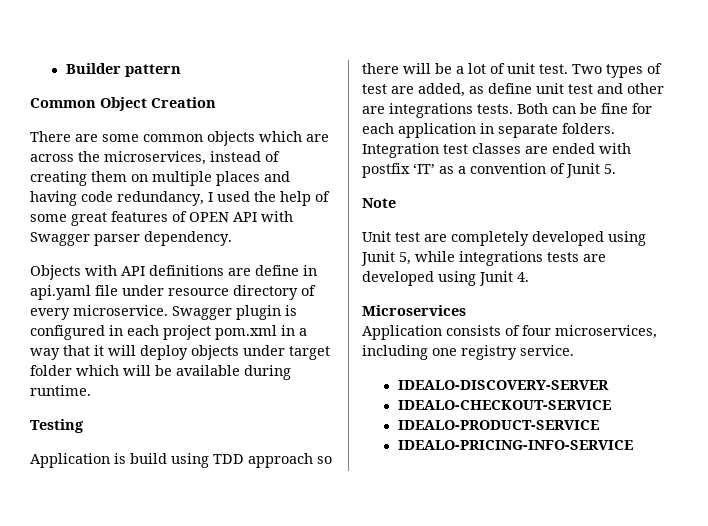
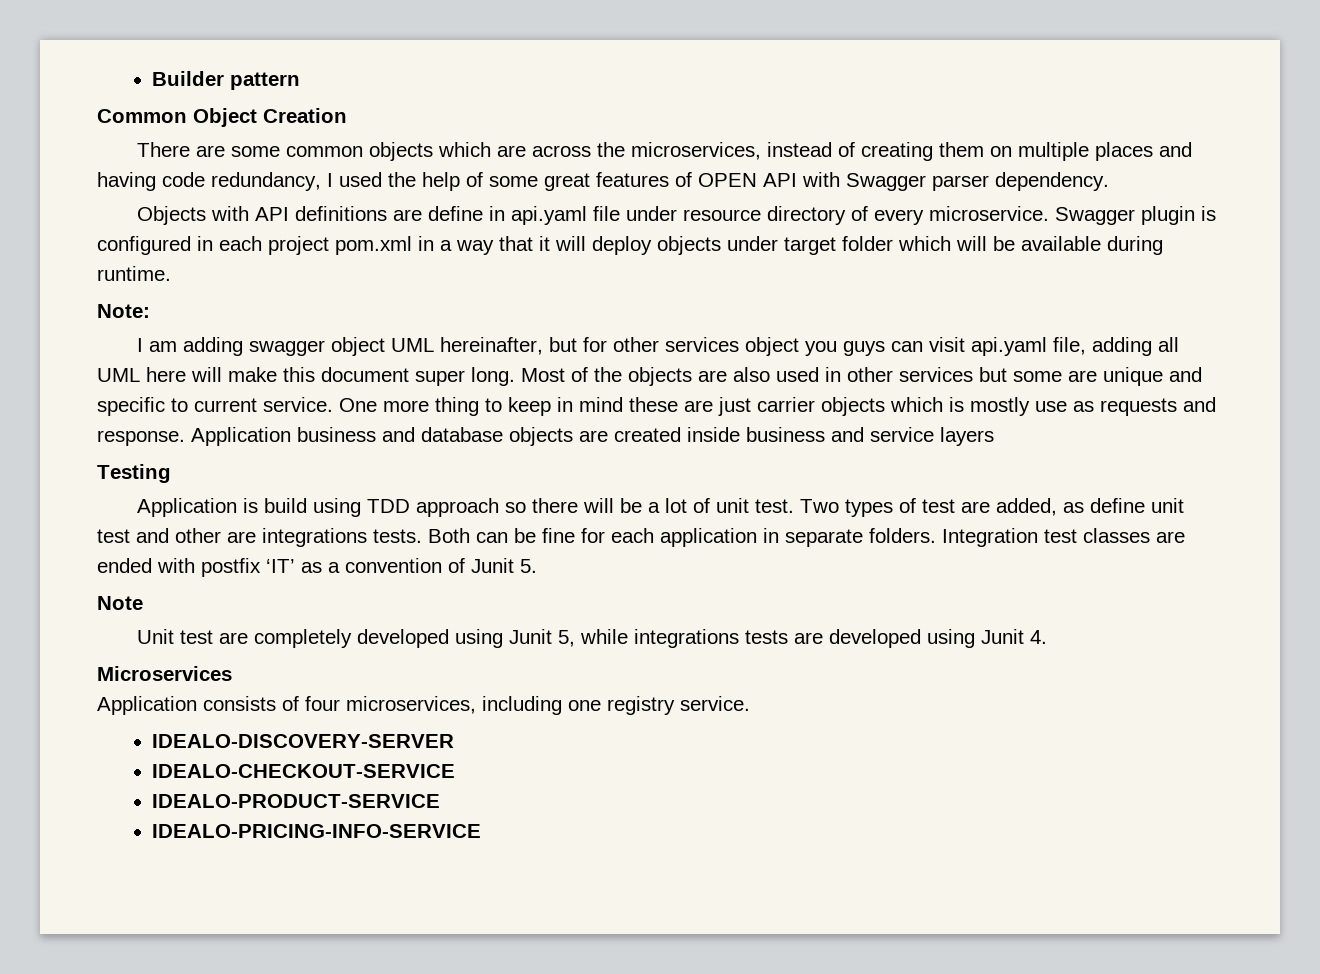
+ Note:
+ I am adding swagger object UML hereinafter, but for other services object you guys can visit api.yaml file, adding all UML here will make this document super long. Most of the objects are also used in other services but some are unique and specific to current service. One more thing to keep in mind these are just carrier objects which is mostly use as requests and response. Application business and database objects are created inside business and service layers

